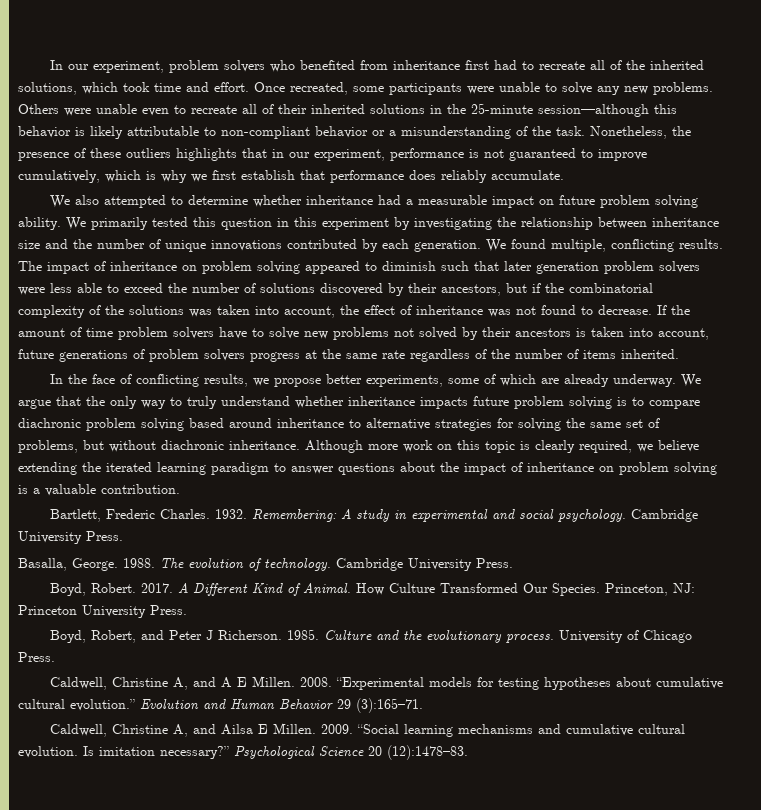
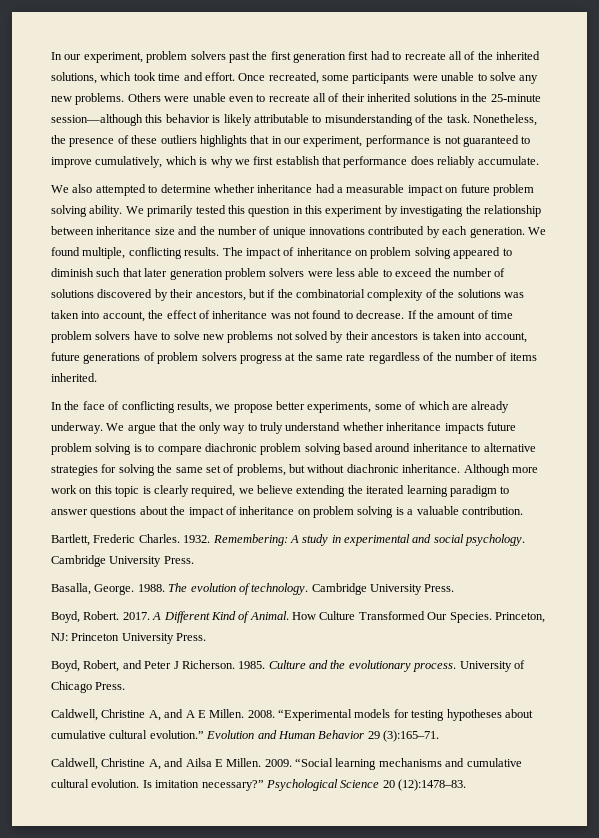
- In our experiment, problem solvers who benefited from inheritance first had to recreate all of the inherited solutions, which took time and effort.
+ In our experiment, problem solvers past the first generation first had to recreate all of the inherited solutions, which took time and effort.
- Others were unable even to recreate all of their inherited solutions in the 25-minute session—although this behavior is likely attributable to non-compliant behavior or a misunderstanding of the task.
+ Others were unable even to recreate all of their inherited solutions in the 25-minute session—although this behavior is likely attributable to misunderstanding of the task.

